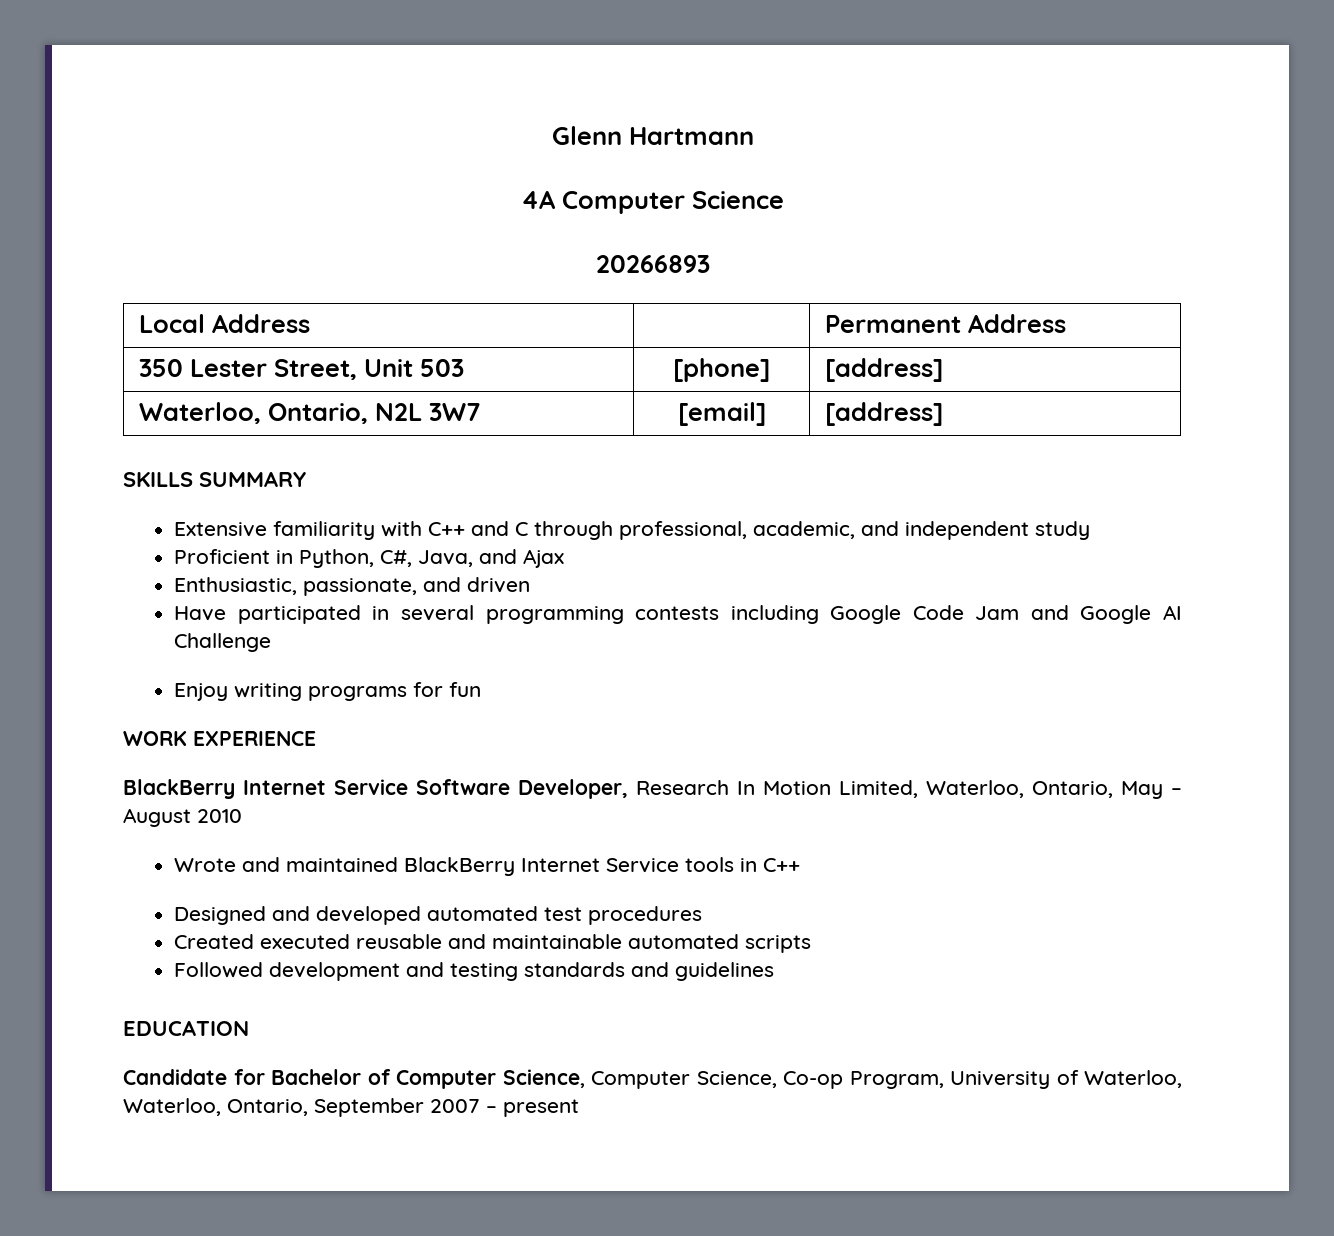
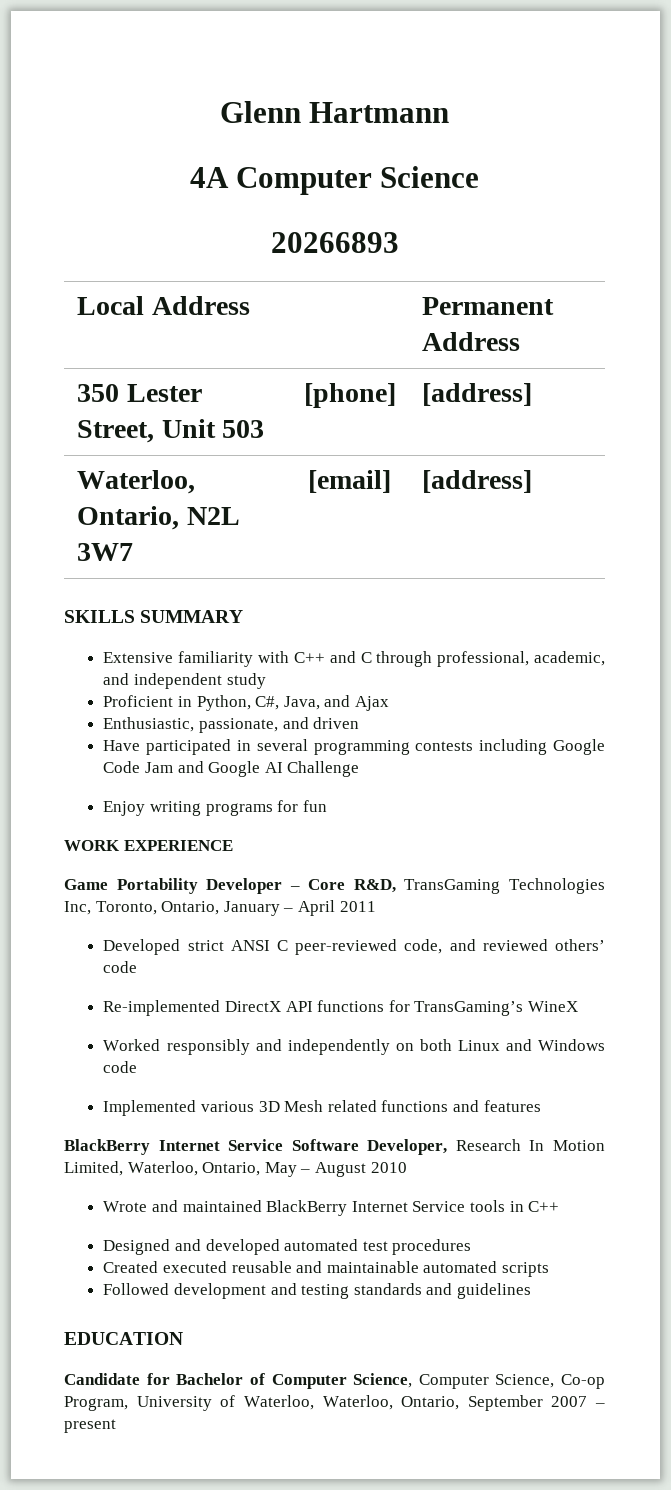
+ Game Portability Developer – Core R&D, TransGaming Technologies Inc, Toronto, Ontario, January – April 2011
+ Developed strict ANSI C peer-reviewed code, and reviewed others’ code
+ Re-implemented DirectX API functions for TransGaming’s WineX
+ Worked responsibly and independently on both Linux and Windows code
+ Implemented various 3D Mesh related functions and features

